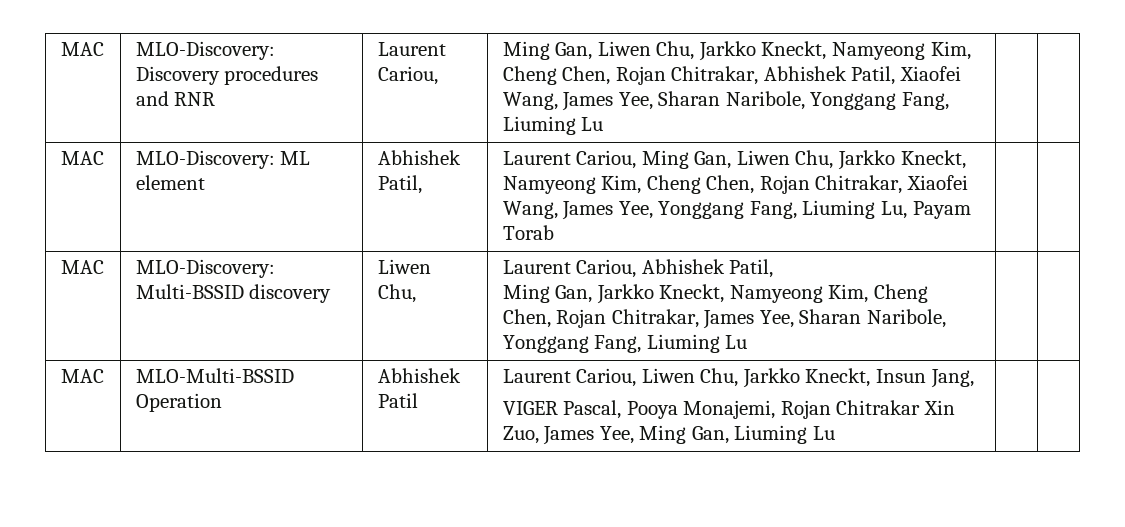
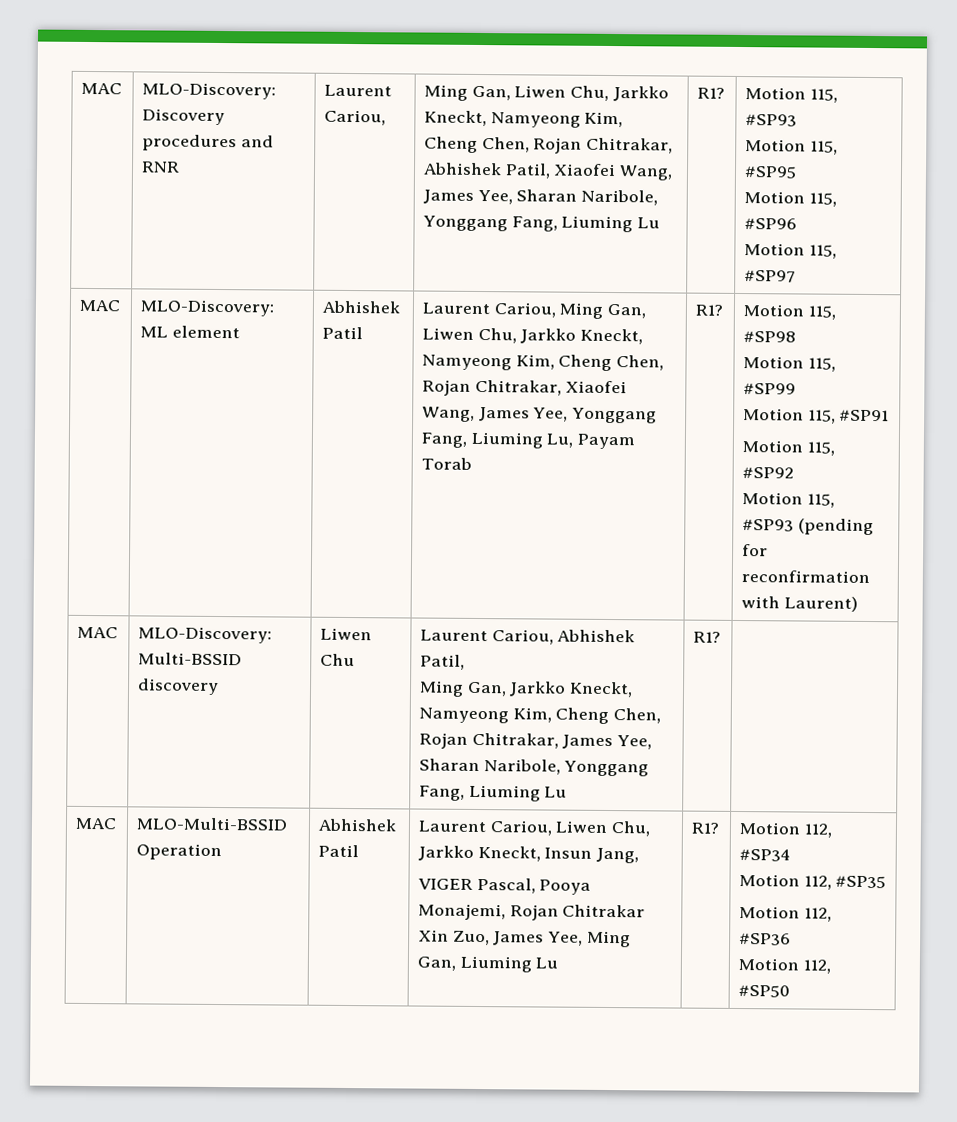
+ R1? | Motion 115, #SP93
+ Motion 115, #SP95
+ Motion 115, #SP96
+ Motion 115, #SP97
- MLO-Discovery: ML element | Abhishek Patil,
+ MLO-Discovery: ML element | Abhishek Patil
+ R1? | Motion 115, #SP98
+ Motion 115, #SP99
+ Motion 115, #SP91
+ Motion 115, #SP92
+ Motion 115, #SP93 (pending for reconfirmation with Laurent)
- MAC | MLO-Discovery: Multi-BSSID discovery | Liwen Chu, | Laurent Cariou, Abhishek Patil,
- Ming Gan, Jarkko Kneckt, Namyeong Kim, Cheng Chen, Rojan Chitrakar, James Yee, Sharan Naribole, Yonggang Fang, Liuming Lu | |
+ MAC | MLO-Discovery: Multi-BSSID discovery | Liwen Chu | Laurent Cariou, Abhishek Patil,
+ Ming Gan, Jarkko Kneckt, Namyeong Kim, Cheng Chen, Rojan Chitrakar, James Yee, Sharan Naribole, Yonggang Fang, Liuming Lu | R1? |
  MAC | MLO-Multi-BSSID Operation | Abhishek Patil | Laurent Cariou, Liwen Chu, Jarkko Kneckt, Insun Jang,
- VIGER Pascal, Pooya Monajemi, Rojan Chitrakar Xin Zuo, James Yee, Ming Gan, Liuming Lu | |
+ VIGER Pascal, Pooya Monajemi, Rojan Chitrakar Xin Zuo, James Yee, Ming Gan, Liuming Lu | R1? | Motion 112, #SP34
+ Motion 112, #SP35
+ Motion 112, #SP36
+ Motion 112, #SP50

